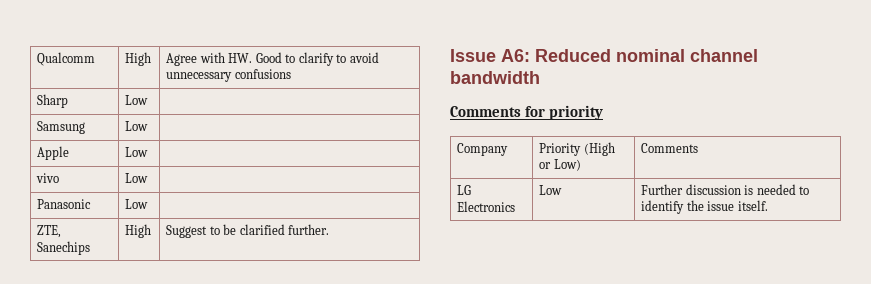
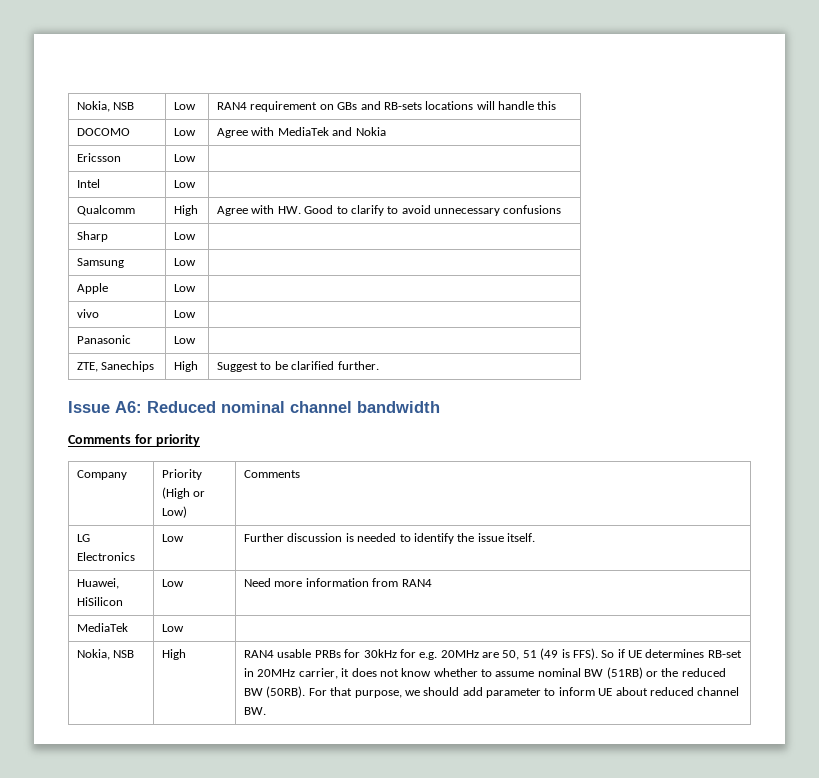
+ Nokia, NSB | Low | RAN4 requirement on GBs and RB-sets locations will handle this
+ DOCOMO | Low | Agree with MediaTek and Nokia
+ Ericsson | Low |
+ Intel | Low |
+ Huawei, HiSilicon | Low | Need more information from RAN4
+ MediaTek | Low |
+ Nokia, NSB | High | RAN4 usable PRBs for 30kHz for e.g. 20MHz are 50, 51 (49 is FFS). So if UE determines RB-set in 20MHz carrier, it does not know whether to assume nominal BW (51RB) or the reduced BW (50RB). For that purpose, we should add parameter to inform UE about reduced channel BW.

